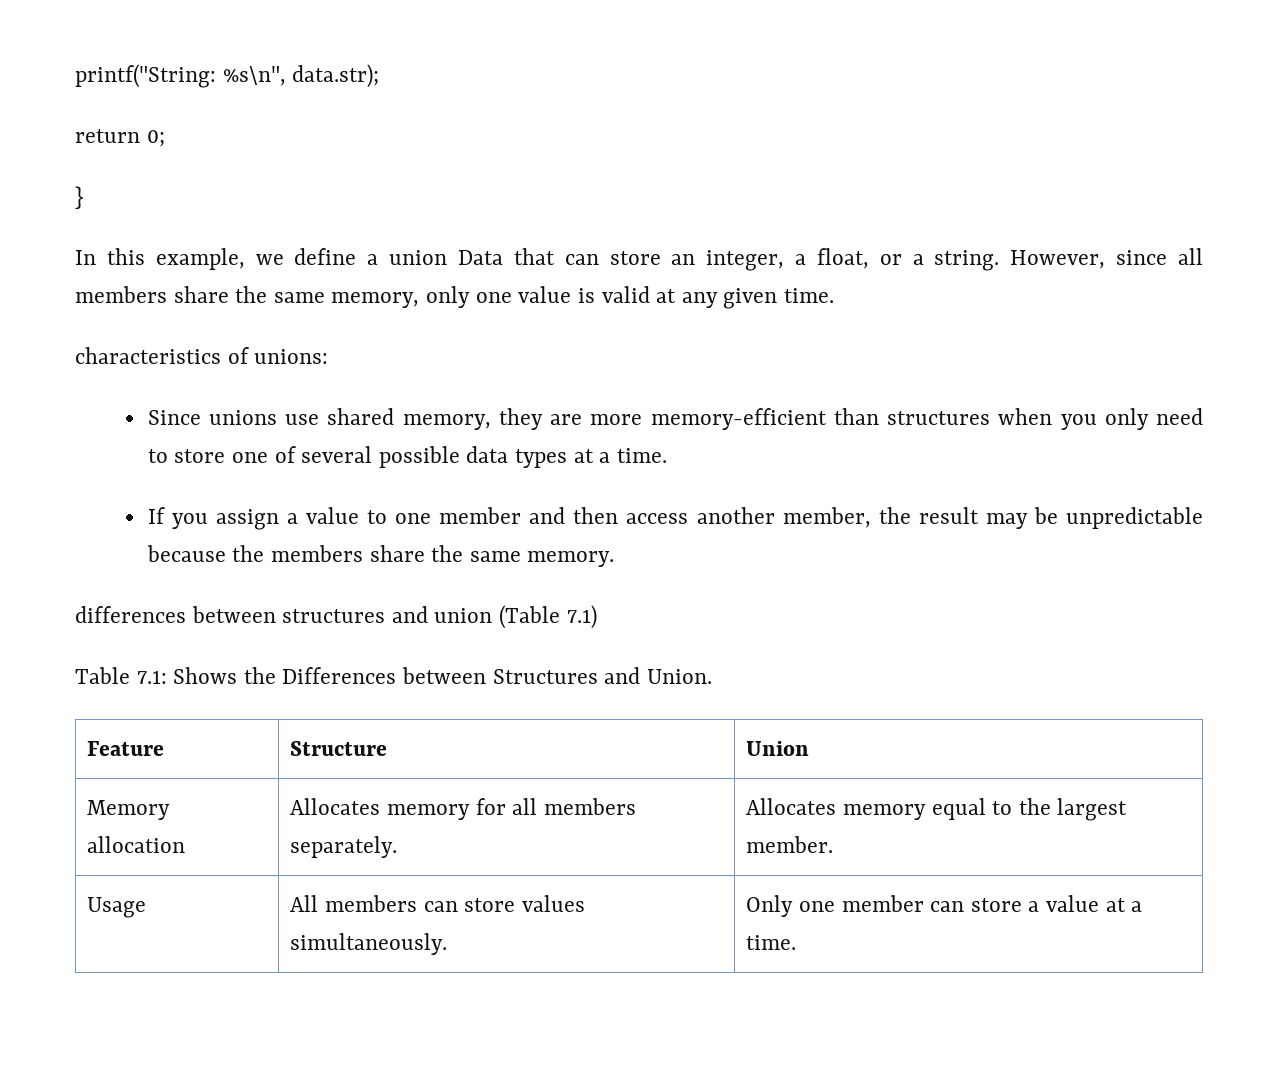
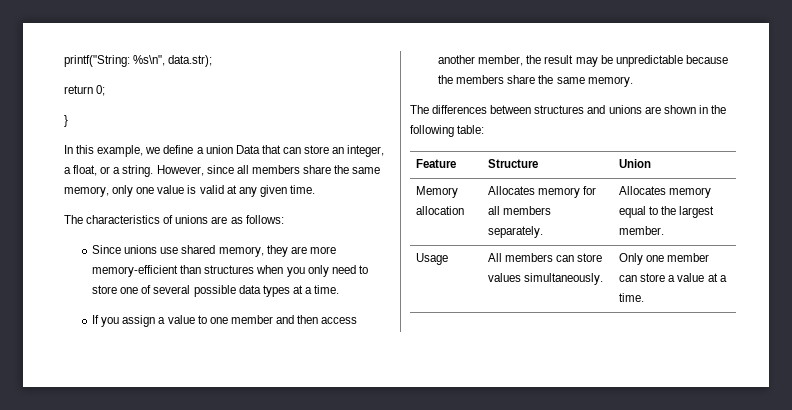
- characteristics of unions:
+ The characteristics of unions are as follows:
- differences between structures and union (Table 7.1)
- Table 7.1: Shows the Differences between Structures and Union.
+ The differences between structures and unions are shown in the following table:

